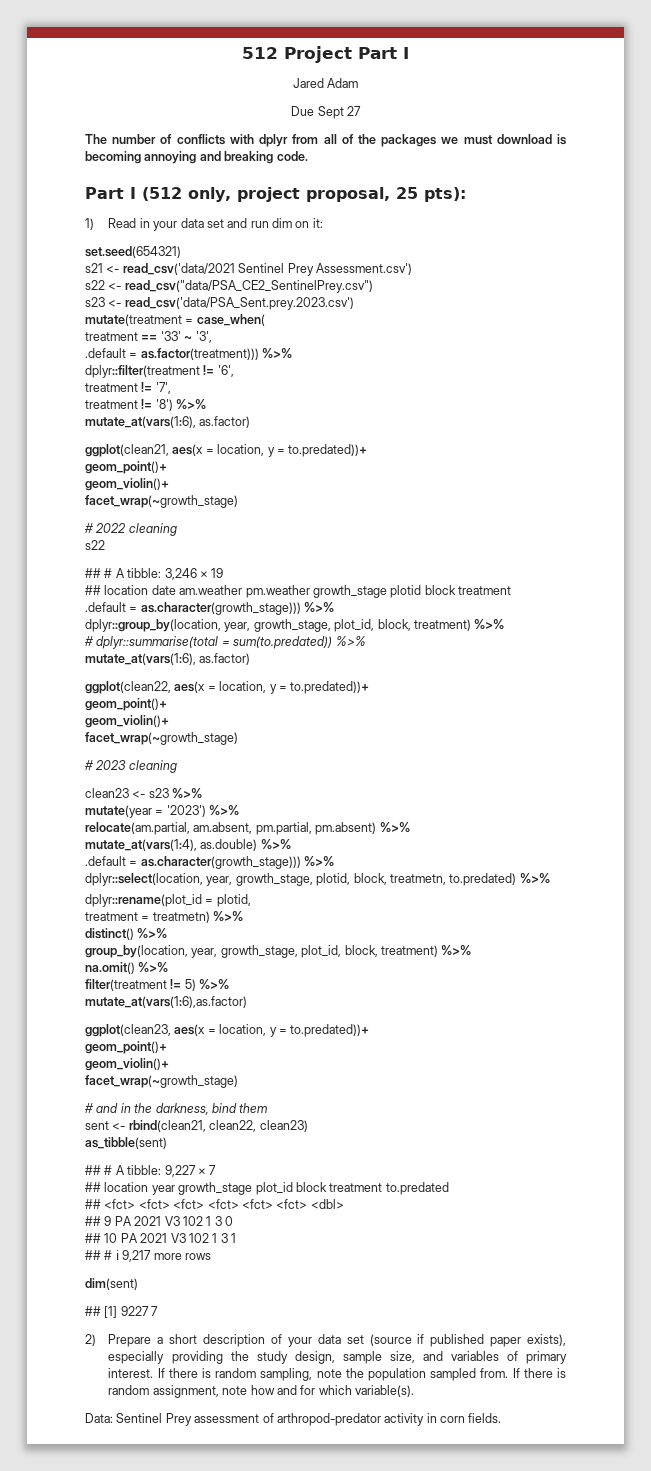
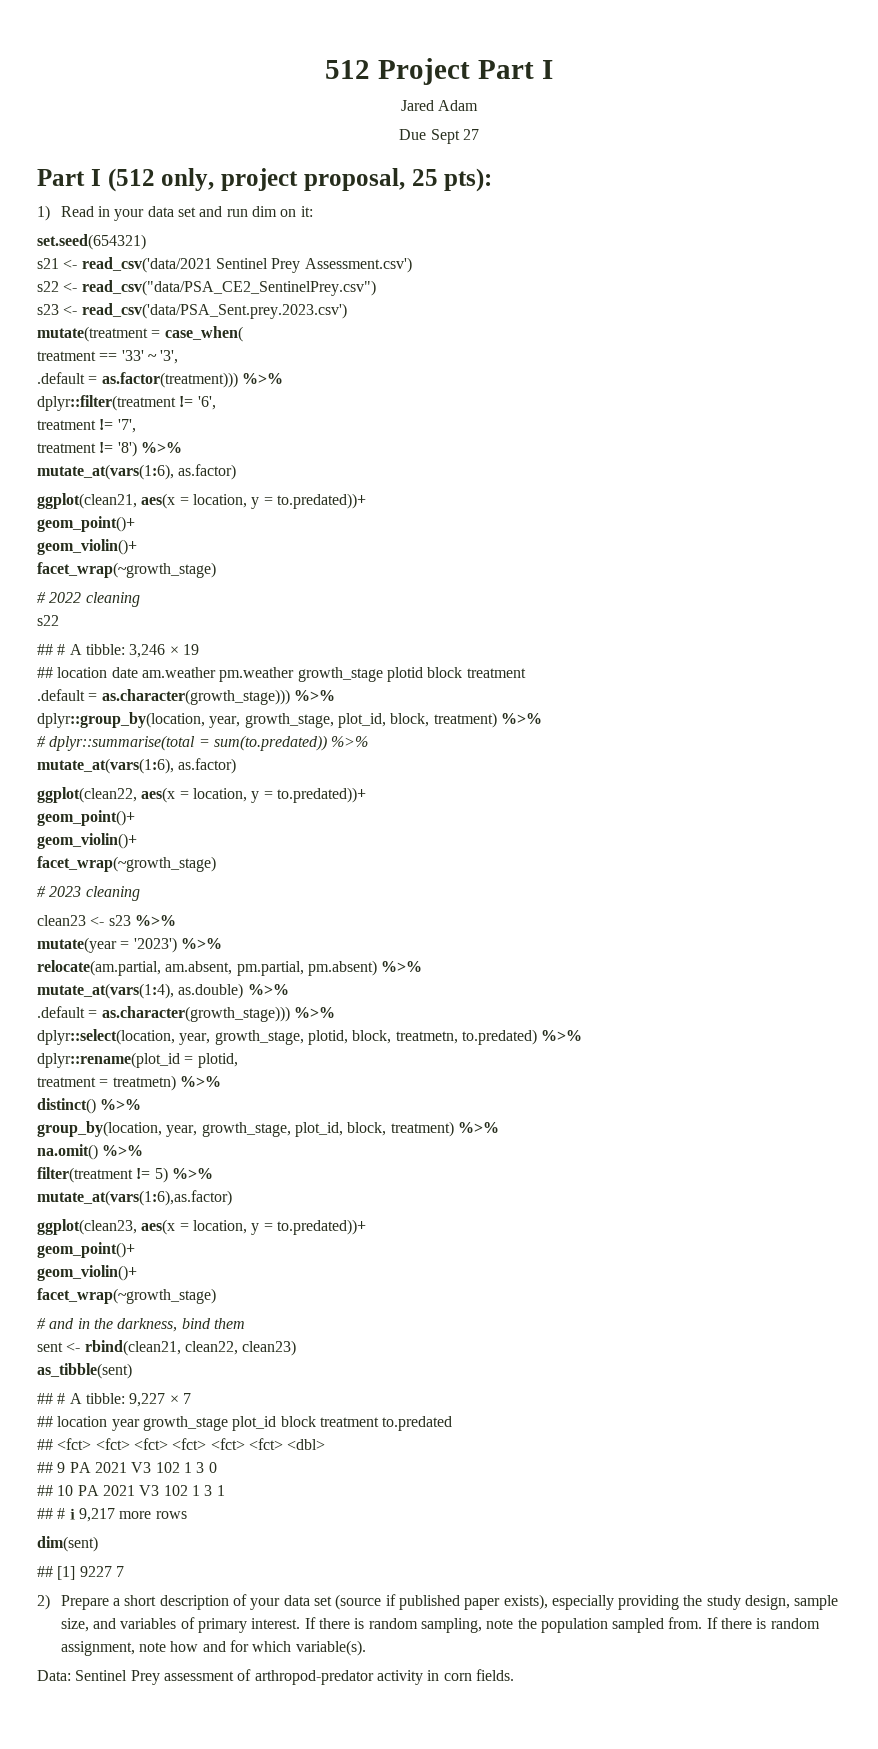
- The number of conflicts with dplyr from all of the packages we must download is becoming annoying and breaking code.

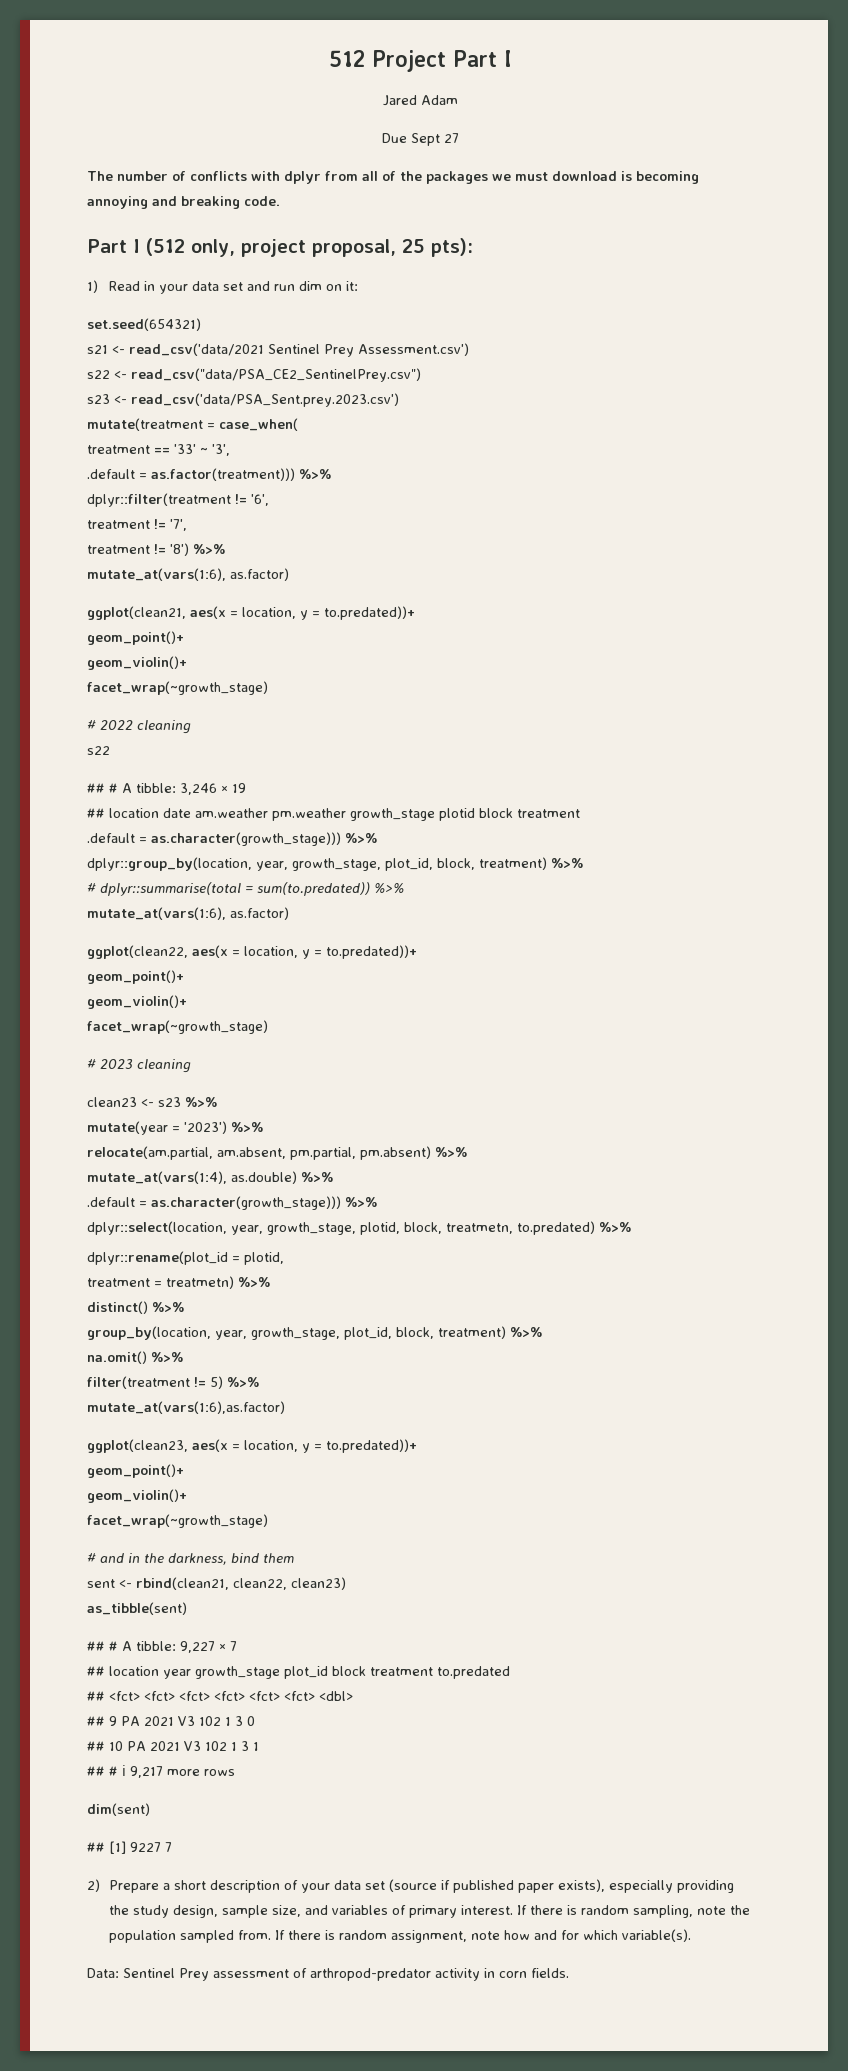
+ The number of conflicts with dplyr from all of the packages we must download is becoming annoying and breaking code.

